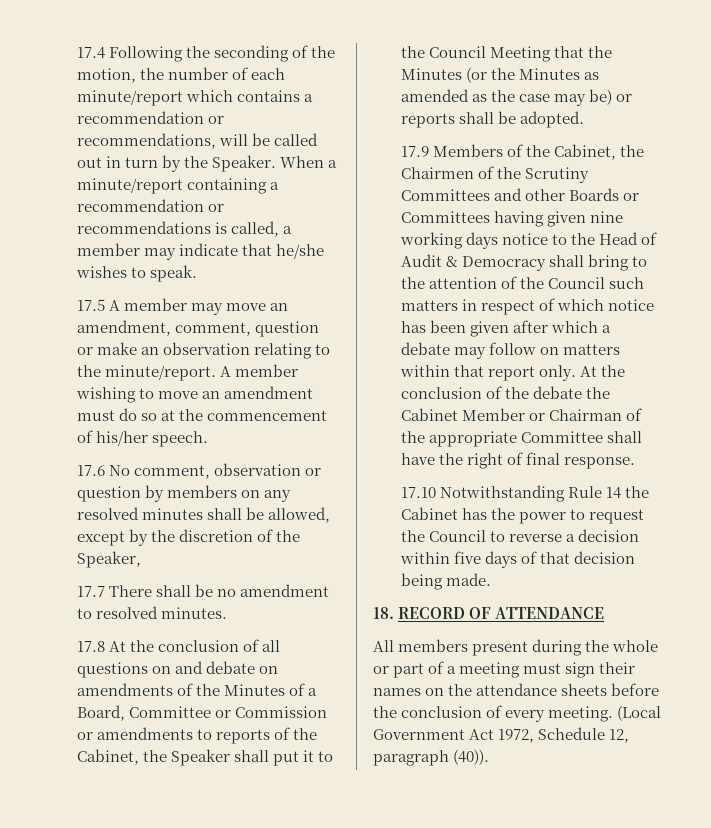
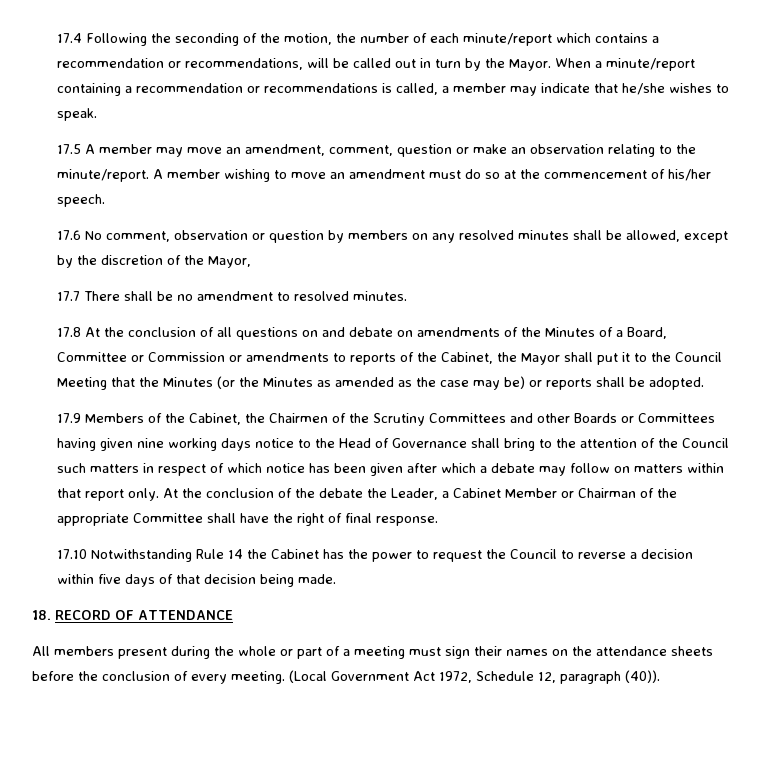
- 17.4 Following the seconding of the motion, the number of each minute/report which contains a recommendation or recommendations, will be called out in turn by the Speaker.
+ 17.4 Following the seconding of the motion, the number of each minute/report which contains a recommendation or recommendations, will be called out in turn by the Mayor.
- 17.6 No comment, observation or question by members on any resolved minutes shall be allowed, except by the discretion of the Speaker,
+ 17.6 No comment, observation or question by members on any resolved minutes shall be allowed, except by the discretion of the Mayor,
- 17.8 At the conclusion of all questions on and debate on amendments of the Minutes of a Board, Committee or Commission or amendments to reports of the Cabinet, the Speaker shall put it to the Council Meeting that the Minutes (or the Minutes as amended as the case may be) or reports shall be adopted.
+ 17.8 At the conclusion of all questions on and debate on amendments of the Minutes of a Board, Committee or Commission or amendments to reports of the Cabinet, the Mayor shall put it to the Council Meeting that the Minutes (or the Minutes as amended as the case may be) or reports shall be adopted.
- 17.9 Members of the Cabinet, the Chairmen of the Scrutiny Committees and other Boards or Committees having given nine working days notice to the Head of Audit & Democracy shall bring to the attention of the Council such matters in respect of which notice has been given after which a debate may follow on matters within that report only.
+ 17.9 Members of the Cabinet, the Chairmen of the Scrutiny Committees and other Boards or Committees having given nine working days notice to the Head of Governance shall bring to the attention of the Council such matters in respect of which notice has been given after which a debate may follow on matters within that report only.
- At the conclusion of the debate the Cabinet Member or Chairman of the appropriate Committee shall have the right of final response.
+ At the conclusion of the debate the Leader, a Cabinet Member or Chairman of the appropriate Committee shall have the right of final response.

